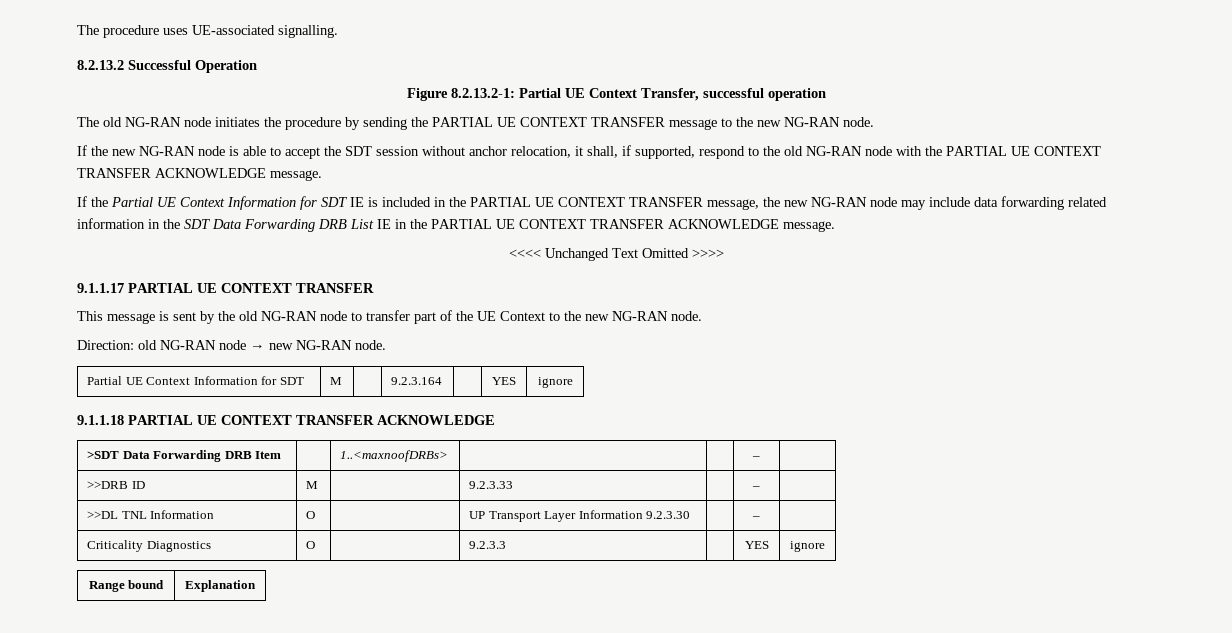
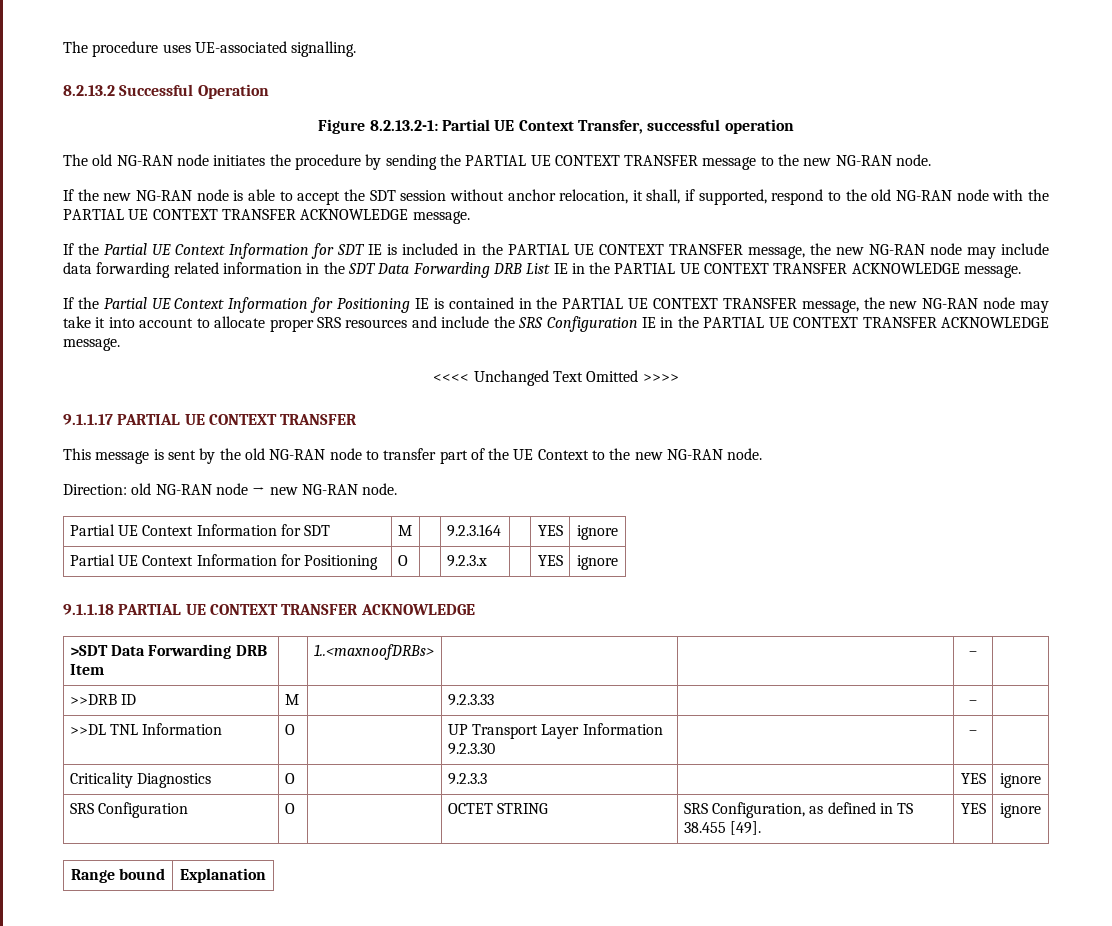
+ If the Partial UE Context Information for Positioning IE is contained in the PARTIAL UE CONTEXT TRANSFER message, the new NG-RAN node may take it into account to allocate proper SRS resources and include the SRS Configuration IE in the PARTIAL UE CONTEXT TRANSFER ACKNOWLEDGE message.
+ Partial UE Context Information for Positioning | O | | 9.2.3.x | | YES | ignore
+ SRS Configuration | O | | OCTET STRING | SRS Configuration, as defined in TS 38.455 [49]. | YES | ignore

